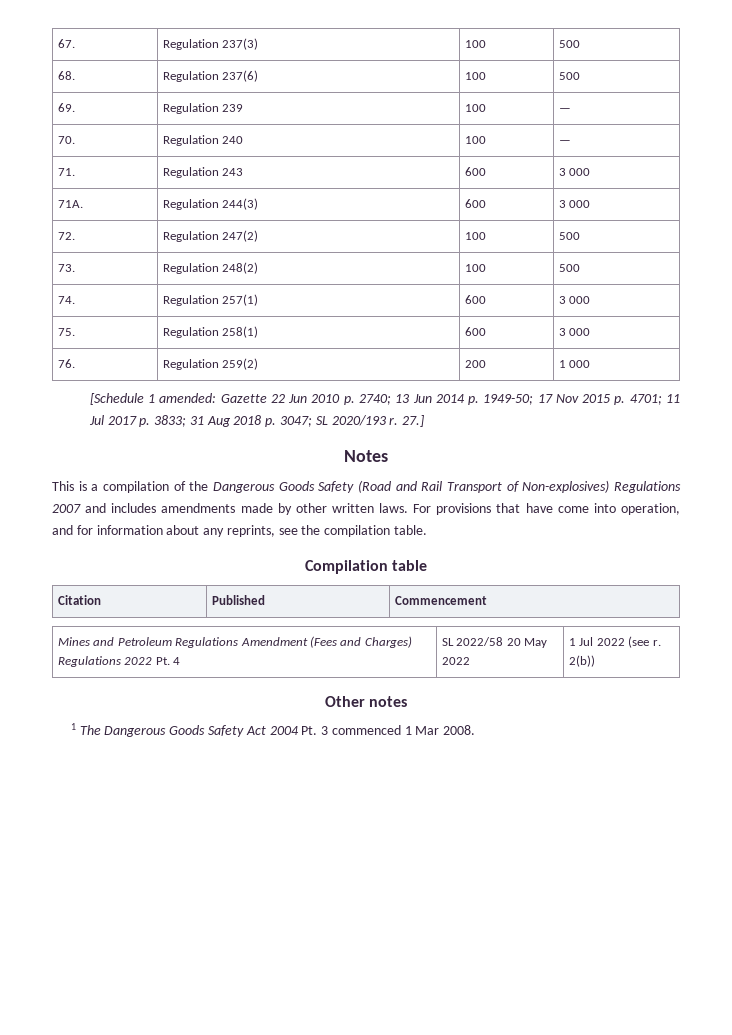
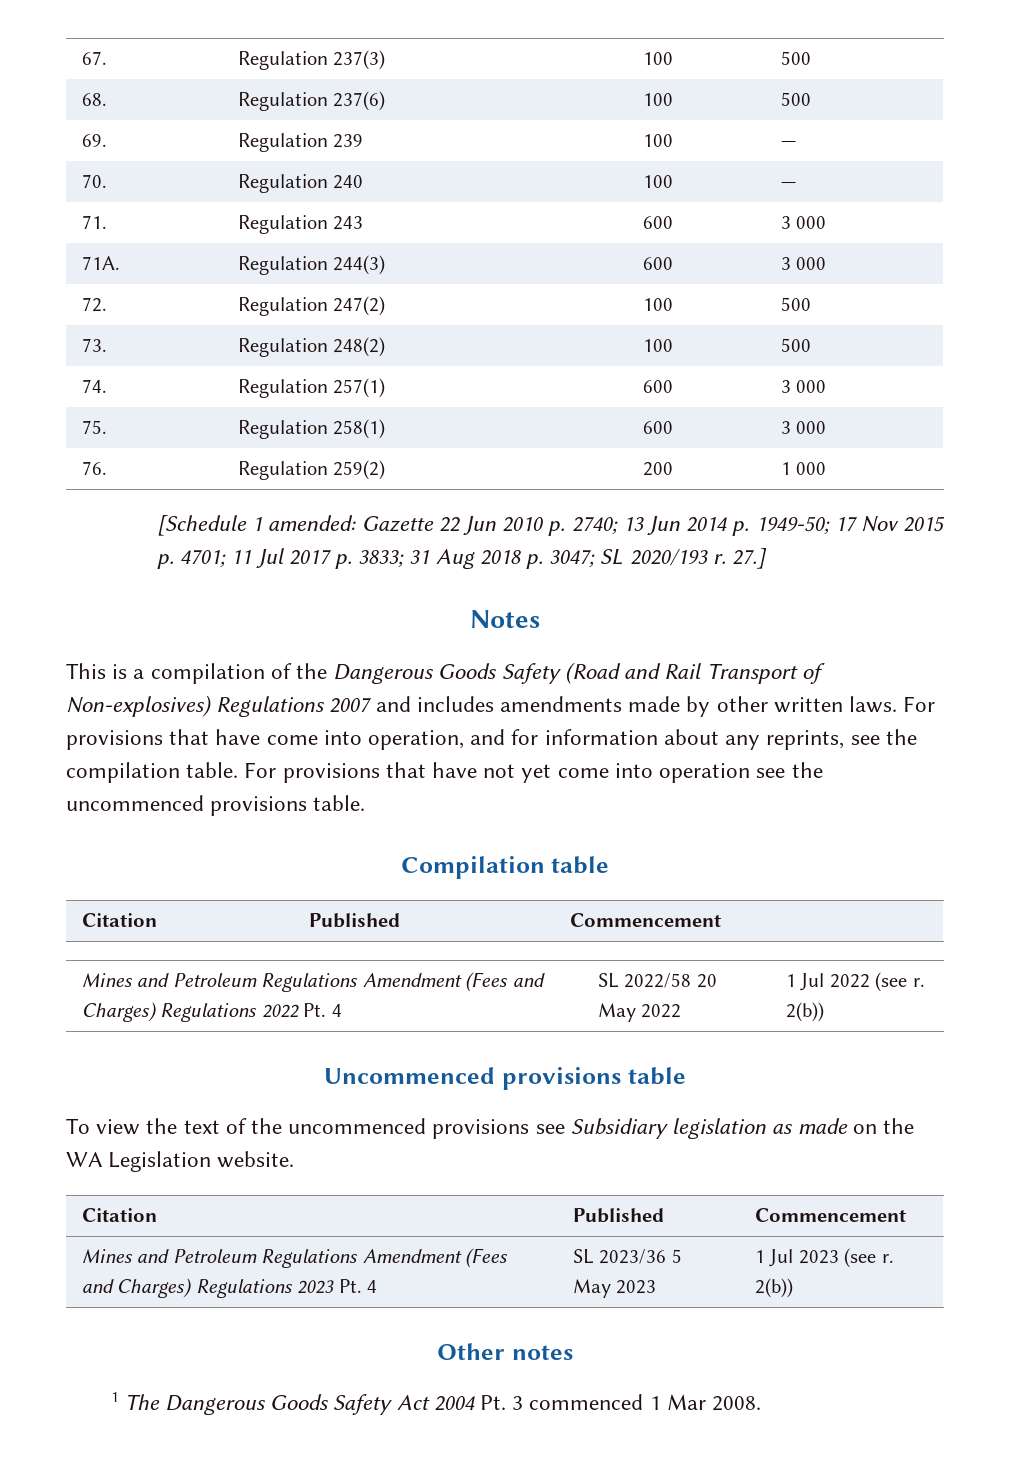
+ For provisions that have not yet come into operation see the uncommenced provisions table.
+ Uncommenced provisions table
+ To view the text of the uncommenced provisions see Subsidiary legislation as made on the WA Legislation website.
+ Citation | Published | Commencement
+ Mines and Petroleum Regulations Amendment (Fees and Charges) Regulations 2023 Pt. 4 | SL 2023/36 5 May 2023 | 1 Jul 2023 (see r. 2(b))

